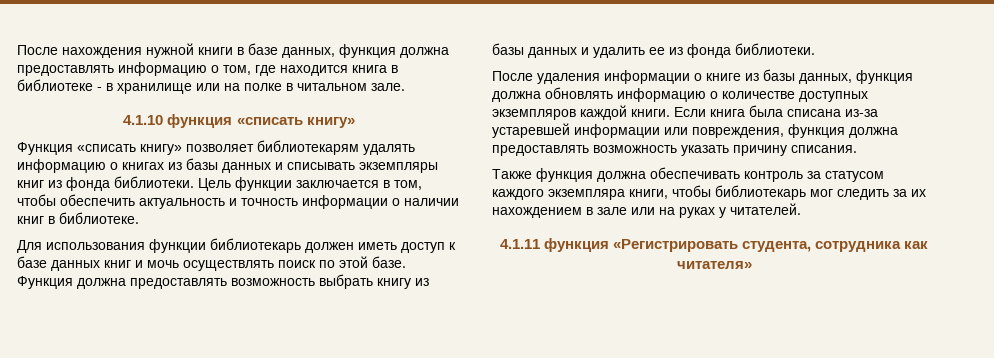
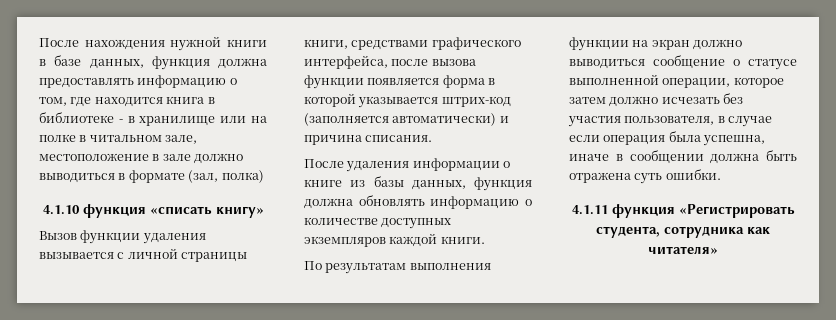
- После нахождения нужной книги в базе данных, функция должна предоставлять информацию о том, где находится книга в библиотеке - в хранилище или на полке в читальном зале.
+ После нахождения нужной книги в базе данных, функция должна предоставлять информацию о том, где находится книга в библиотеке - в хранилище или на полке в читальном зале, местоположение в зале должно выводиться в формате (зал, полка)
  4.1.10 функция «списать книгу»
- Функция «списать книгу» позволяет библиотекарям удалять информацию о книгах из базы данных и списывать экземпляры книг из фонда библиотеки. Цель функции заключается в том, чтобы обеспечить актуальность и точность информации о наличии книг в библиотеке.
- Для использования функции библиотекарь должен иметь доступ к базе данных книг и мочь осуществлять поиск по этой базе. Функция должна предоставлять возможность выбрать книгу из базы данных и удалить ее из фонда библиотеки.
+ Вызов функции удаления вызывается с личной страницы книги, средствами графического интерфейса, после вызова функции появляется форма в которой указывается штрих-код (заполняется автоматически) и причина списания.
- После удаления информации о книге из базы данных, функция должна обновлять информацию о количестве доступных экземпляров каждой книги. Если книга была списана из-за устаревшей информации или повреждения, функция должна предоставлять возможность указать причину списания.
- Также функция должна обеспечивать контроль за статусом каждого экземпляра книги, чтобы библиотекарь мог следить за их нахождением в зале или на руках у читателей.
+ После удаления информации о книге из базы данных, функция должна обновлять информацию о количестве доступных экземпляров каждой книги.
+ По результатам выполнения функции на экран должно выводиться сообщение о статусе выполненной операции, которое затем должно исчезать без участия пользователя, в случае если операция была успешна, иначе в сообщении должна быть отражена суть ошибки.

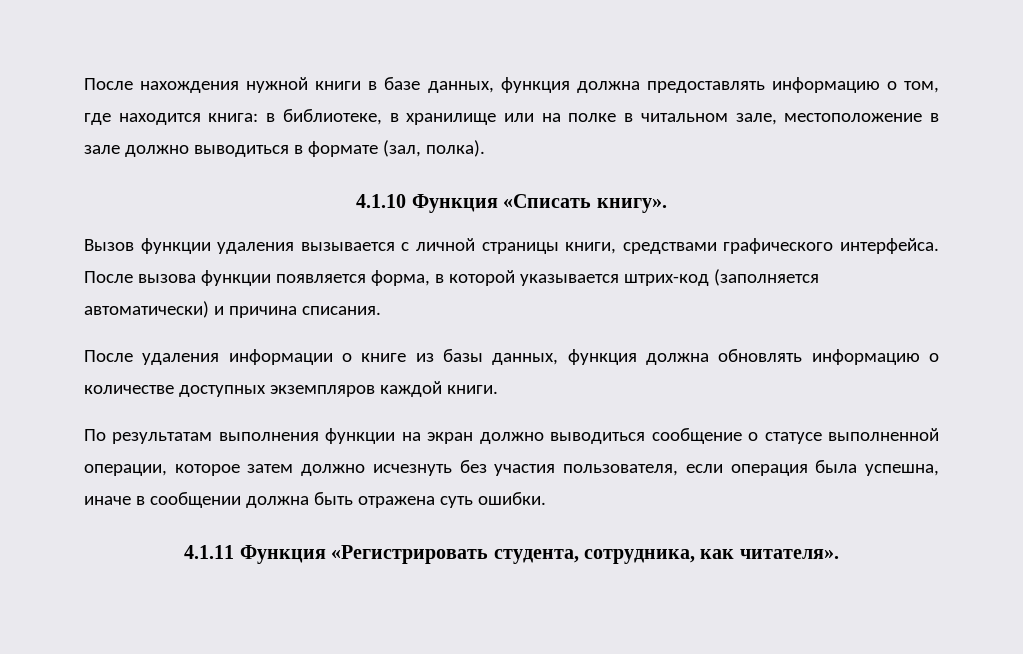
- После нахождения нужной книги в базе данных, функция должна предоставлять информацию о том, где находится книга в библиотеке - в хранилище или на полке в читальном зале, местоположение в зале должно выводиться в формате (зал, полка)
+ После нахождения нужной книги в базе данных, функция должна предоставлять информацию о том, где находится книга: в библиотеке, в хранилище или на полке в читальном зале, местоположение в зале должно выводиться в формате (зал, полка).
- 4.1.10 функция «списать книгу»
+ 4.1.10 Функция «Списать книгу».
- Вызов функции удаления вызывается с личной страницы книги, средствами графического интерфейса, после вызова функции появляется форма в которой указывается штрих-код (заполняется автоматически) и причина списания.
+ Вызов функции удаления вызывается с личной страницы книги, средствами графического интерфейса. После вызова функции появляется форма, в которой указывается штрих-код (заполняется автоматически) и причина списания.
- По результатам выполнения функции на экран должно выводиться сообщение о статусе выполненной операции, которое затем должно исчезать без участия пользователя, в случае если операция была успешна, иначе в сообщении должна быть отражена суть ошибки.
+ По результатам выполнения функции на экран должно выводиться сообщение о статусе выполненной операции, которое затем должно исчезнуть без участия пользователя, если операция была успешна, иначе в сообщении должна быть отражена суть ошибки.
- 4.1.11 функция «Регистрировать студента, сотрудника как читателя»
+ 4.1.11 Функция «Регистрировать студента, сотрудника, как читателя».

